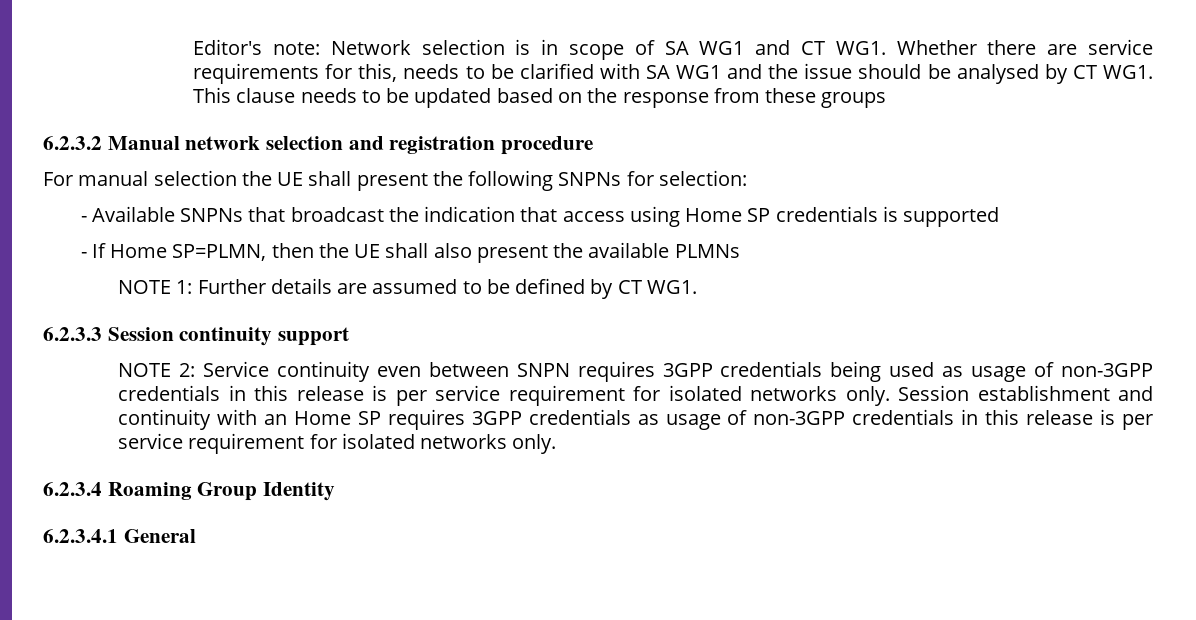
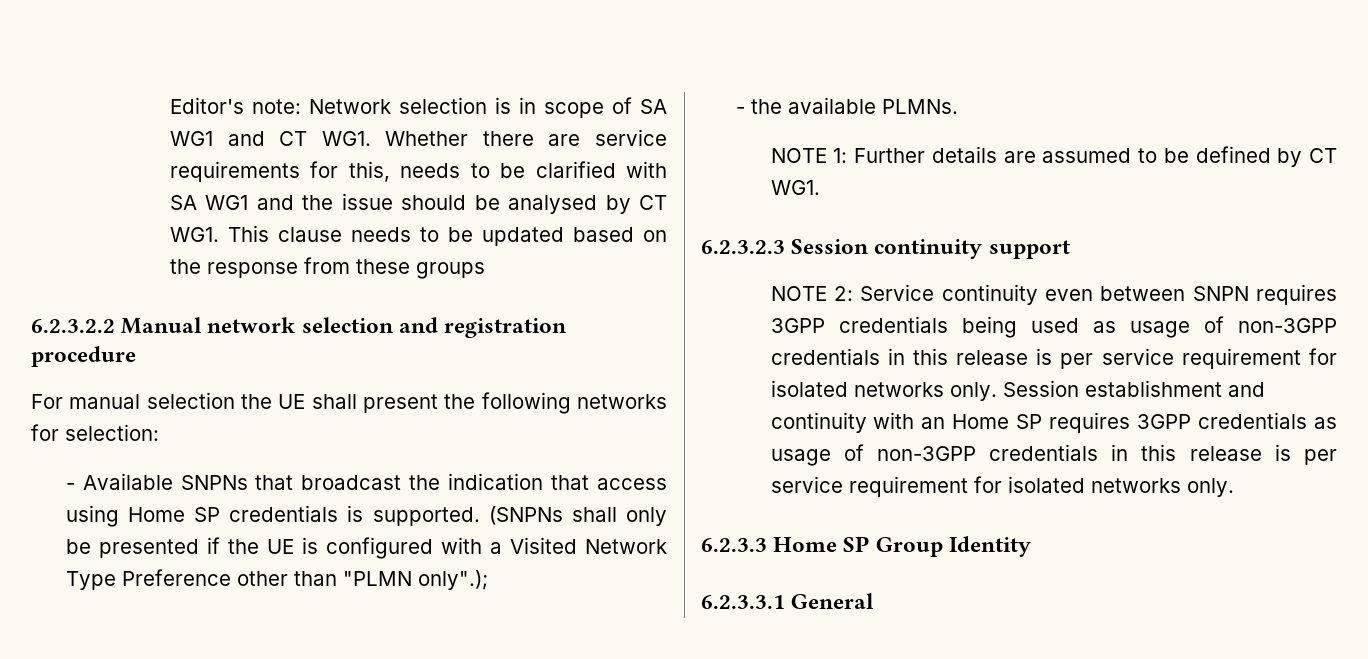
- 6.2.3.2 Manual network selection and registration procedure
+ 6.2.3.2.2 Manual network selection and registration procedure
- For manual selection the UE shall present the following SNPNs for selection:
+ For manual selection the UE shall present the following networks for selection:
- - Available SNPNs that broadcast the indication that access using Home SP credentials is supported
- - If Home SP=PLMN, then the UE shall also present the available PLMNs
+ - Available SNPNs that broadcast the indication that access using Home SP credentials is supported. (SNPNs shall only be presented if the UE is configured with a Visited Network Type Preference other than "PLMN only".);
+ - the available PLMNs.
- 6.2.3.3 Session continuity support
+ 6.2.3.2.3 Session continuity support
- 6.2.3.4 Roaming Group Identity
+ 6.2.3.3 Home SP Group Identity
- 6.2.3.4.1 General
+ 6.2.3.3.1 General

